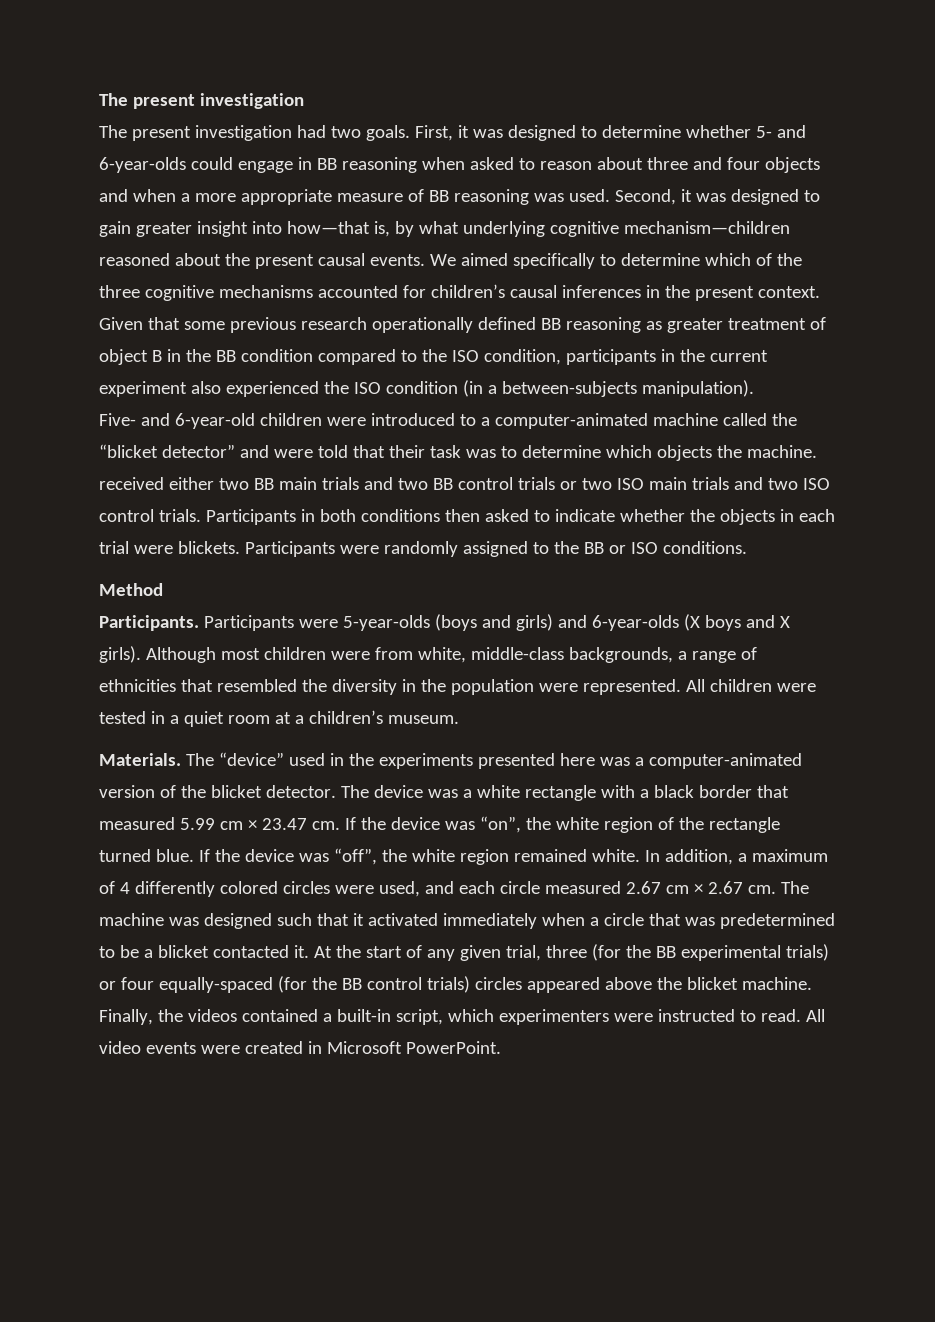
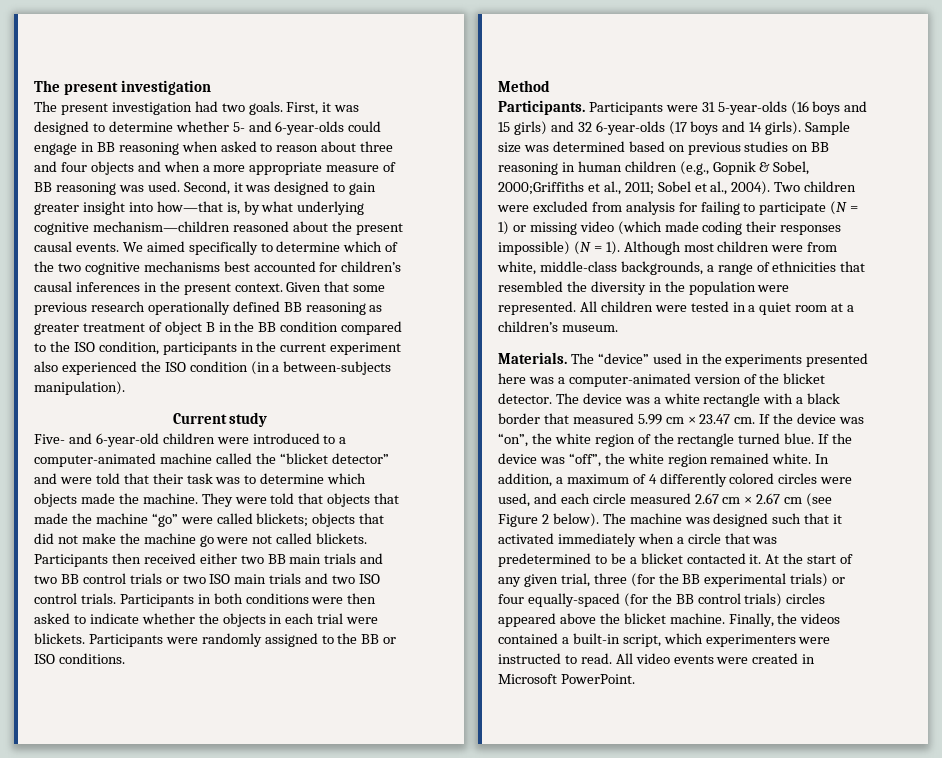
- We aimed specifically to determine which of the three cognitive mechanisms accounted for children’s causal inferences in the present context.
+ We aimed specifically to determine which of the two cognitive mechanisms best accounted for children’s causal inferences in the present context.
+ Current study
- Five- and 6-year-old children were introduced to a computer-animated machine called the “blicket detector” and were told that their task was to determine which objects the machine. received either two BB main trials and two BB control trials or two ISO main trials and two ISO control trials.
+ Five- and 6-year-old children were introduced to a computer-animated machine called the “blicket detector” and were told that their task was to determine which objects made the machine. They were told that objects that made the machine “go” were called blickets; objects that did not make the machine go were not called blickets. Participants then received either two BB main trials and two BB control trials or two ISO main trials and two ISO control trials.
- Participants in both conditions then asked to indicate whether the objects in each trial were blickets.
+ Participants in both conditions were then asked to indicate whether the objects in each trial were blickets.
- Participants were 5-year-olds (boys and girls) and 6-year-olds (X boys and X girls).
+ Participants were 31 5-year-olds (16 boys and 15 girls) and 32 6-year-olds (17 boys and 14 girls). Sample size was determined based on previous studies on BB reasoning in human children (e.g., Gopnik & Sobel, 2000;Griffiths et al., 2011; Sobel et al., 2004). Two children were excluded from analysis for failing to participate (N = 1) or missing video (which made coding their responses impossible) (N = 1).
- In addition, a maximum of 4 differently colored circles were used, and each circle measured 2.67 cm × 2.67 cm.
+ In addition, a maximum of 4 differently colored circles were used, and each circle measured 2.67 cm × 2.67 cm (see Figure 2 below).

